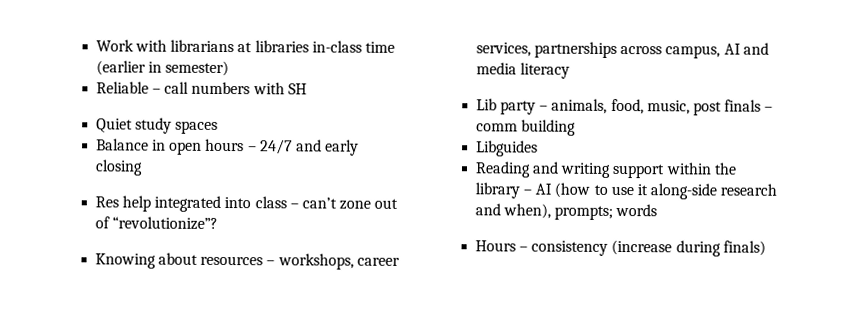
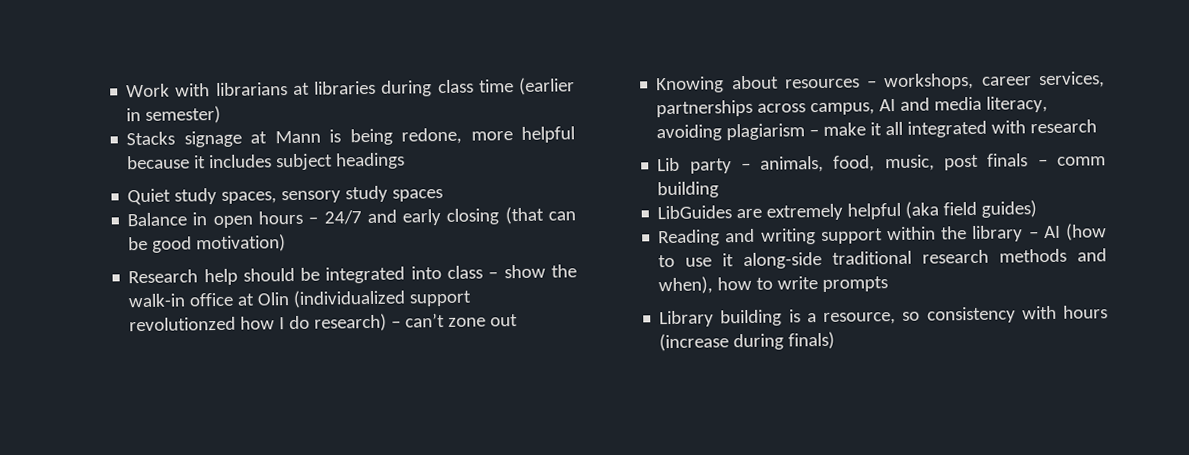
- Work with librarians at libraries in-class time (earlier in semester)
+ Work with librarians at libraries during class time (earlier in semester)
- Reliable – call numbers with SH
+ Stacks signage at Mann is being redone, more helpful because it includes subject headings
- Quiet study spaces
+ Quiet study spaces, sensory study spaces
- Balance in open hours – 24/7 and early closing
- Res help integrated into class – can’t zone out of “revolutionize”?
+ Balance in open hours – 24/7 and early closing (that can be good motivation)
+ Research help should be integrated into class – show the walk-in office at Olin (individualized support revolutionzed how I do research) – can’t zone out
- Knowing about resources – workshops, career services, partnerships across campus, AI and media literacy
+ Knowing about resources – workshops, career services, partnerships across campus, AI and media literacy, avoiding plagiarism – make it all integrated with research
- Libguides
+ LibGuides are extremely helpful (aka field guides)
- Reading and writing support within the library – AI (how to use it along-side research and when), prompts; words
- Hours – consistency (increase during finals)
+ Reading and writing support within the library – AI (how to use it along-side traditional research methods and when), how to write prompts
+ Library building is a resource, so consistency with hours (increase during finals)

